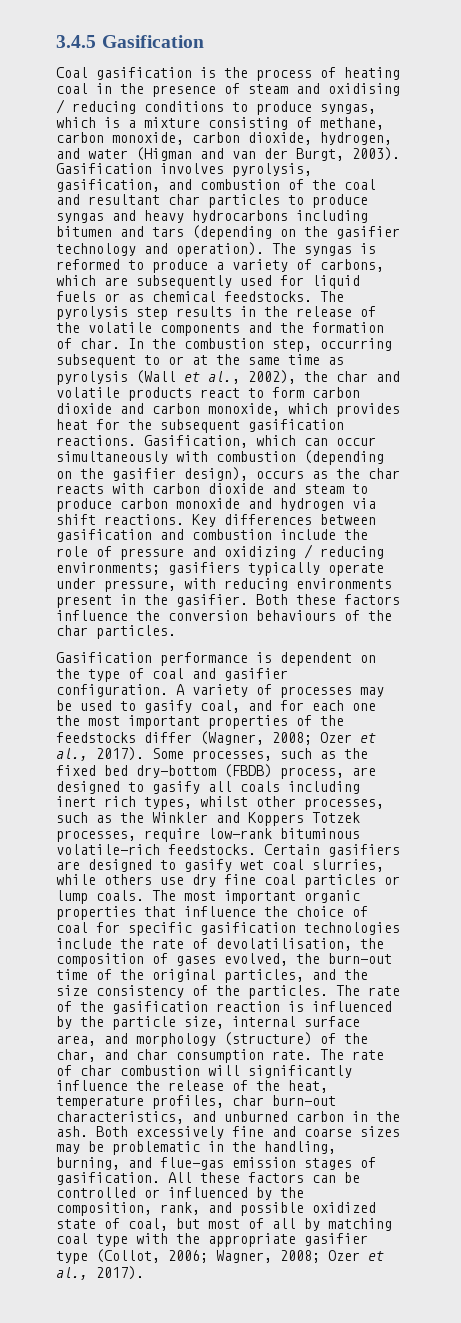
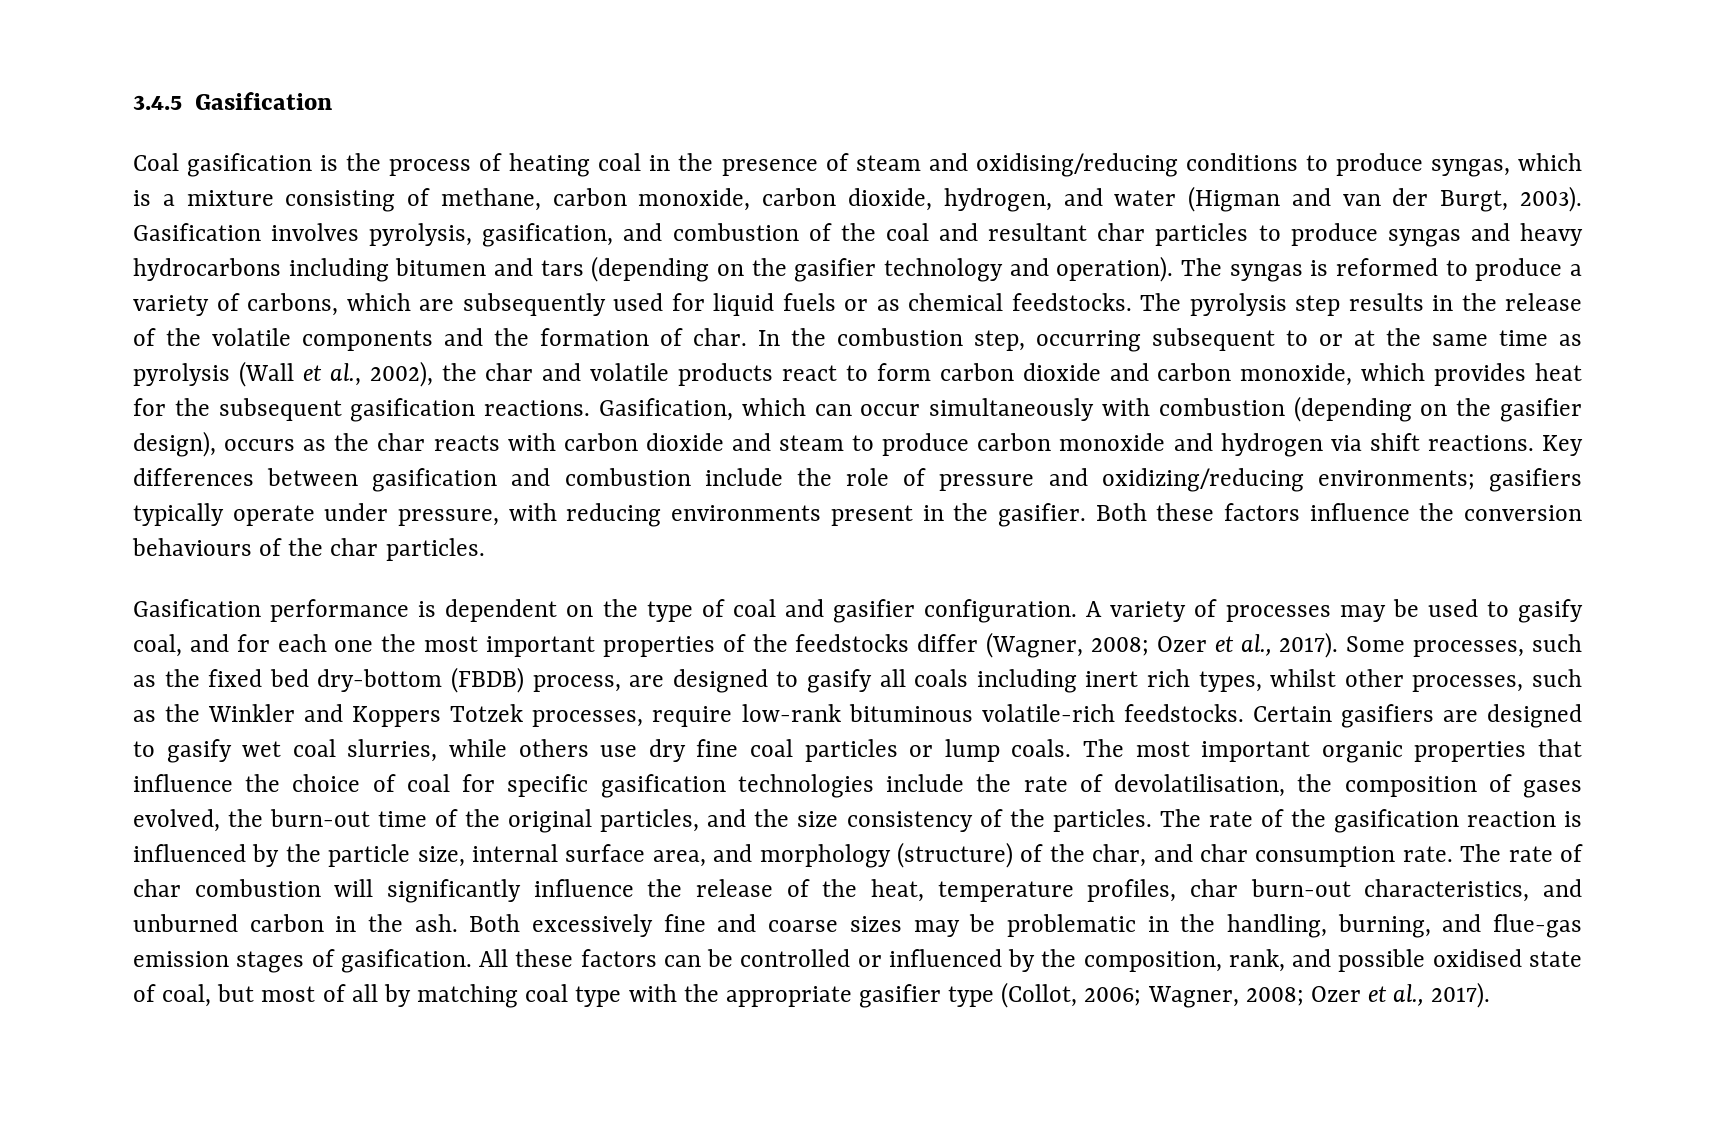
- Coal gasification is the process of heating coal in the presence of steam and oxidising / reducing conditions to produce syngas, which is a mixture consisting of methane, carbon monoxide, carbon dioxide, hydrogen, and water (Higman and van der Burgt, 2003).
+ Coal gasification is the process of heating coal in the presence of steam and oxidising/reducing conditions to produce syngas, which is a mixture consisting of methane, carbon monoxide, carbon dioxide, hydrogen, and water (Higman and van der Burgt, 2003).
- Key differences between gasification and combustion include the role of pressure and oxidizing / reducing environments; gasifiers typically operate under pressure, with reducing environments present in the gasifier.
+ Key differences between gasification and combustion include the role of pressure and oxidizing/reducing environments; gasifiers typically operate under pressure, with reducing environments present in the gasifier.
- All these factors can be controlled or influenced by the composition, rank, and possible oxidized state of coal, but most of all by matching coal type with the appropriate gasifier type (Collot, 2006; Wagner, 2008; Ozer et al., 2017).
+ All these factors can be controlled or influenced by the composition, rank, and possible oxidised state of coal, but most of all by matching coal type with the appropriate gasifier type (Collot, 2006; Wagner, 2008; Ozer et al., 2017).

